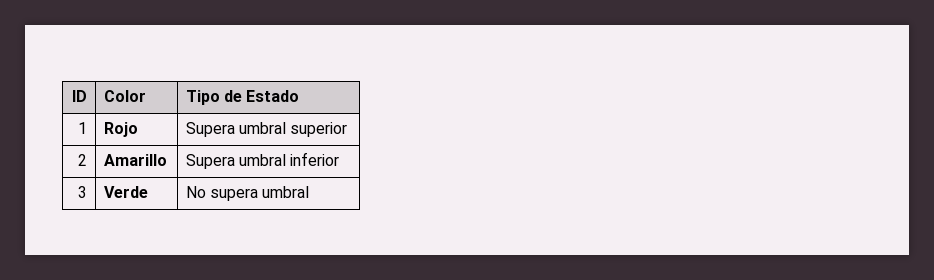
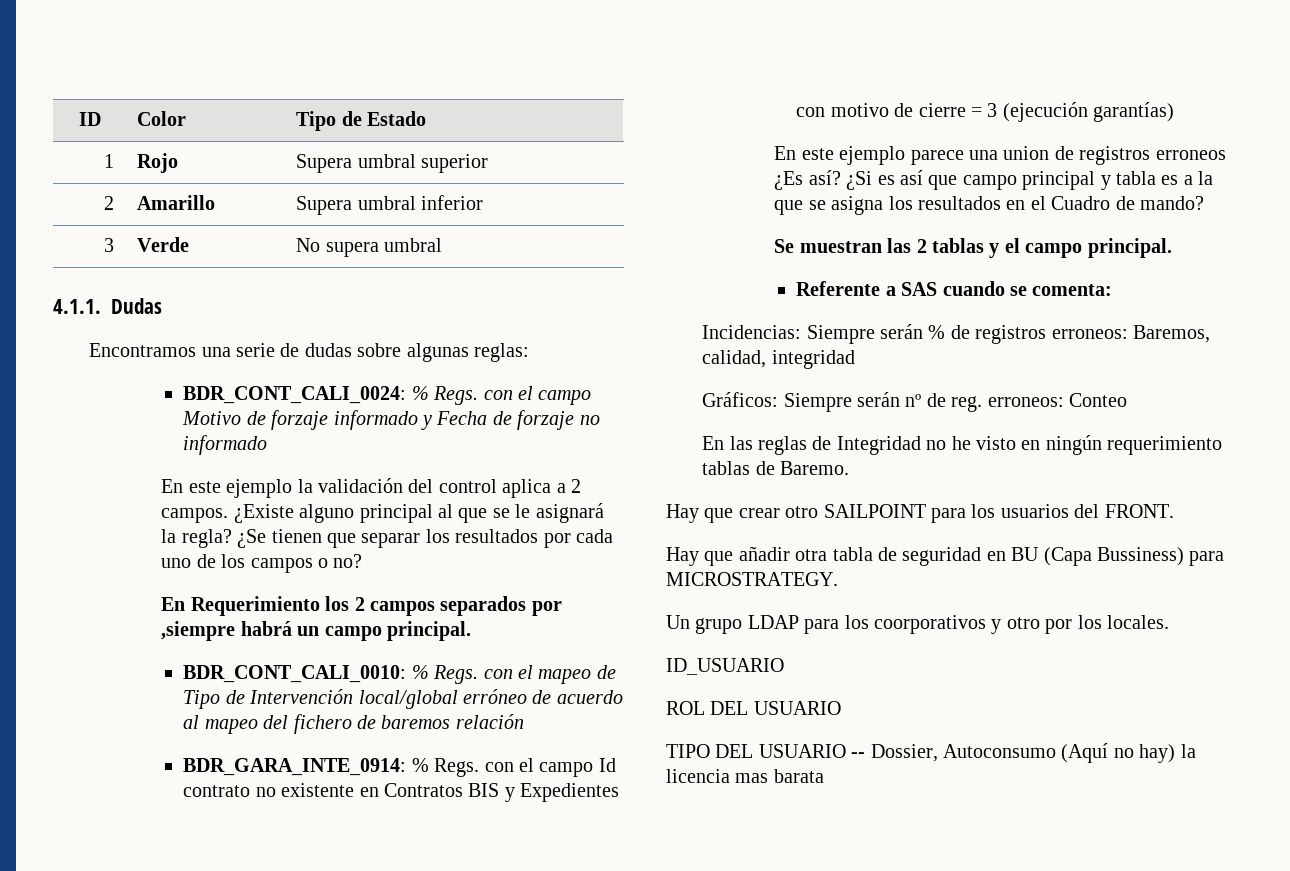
+ 4.1.1. Dudas
+ Encontramos una serie de dudas sobre algunas reglas:
+ BDR_CONT_CALI_0024: % Regs. con el campo Motivo de forzaje informado y Fecha de forzaje no informado
+ En este ejemplo la validación del control aplica a 2 campos. ¿Existe alguno principal al que se le asignará la regla? ¿Se tienen que separar los resultados por cada uno de los campos o no?
+ En Requerimiento los 2 campos separados por ,siempre habrá un campo principal.
+ BDR_CONT_CALI_0010: % Regs. con el mapeo de Tipo de Intervención local/global erróneo de acuerdo al mapeo del fichero de baremos relación
+ BDR_GARA_INTE_0914: % Regs. con el campo Id contrato no existente en Contratos BIS y Expedientes con motivo de cierre = 3 (ejecución garantías)
+ En este ejemplo parece una union de registros erroneos ¿Es así? ¿Si es así que campo principal y tabla es a la que se asigna los resultados en el Cuadro de mando?
+ Se muestran las 2 tablas y el campo principal.
+ Referente a SAS cuando se comenta:
+ Incidencias: Siempre serán % de registros erroneos: Baremos, calidad, integridad
+ Gráficos: Siempre serán nº de reg. erroneos: Conteo
+ En las reglas de Integridad no he visto en ningún requerimiento tablas de Baremo.
+ Hay que crear otro SAILPOINT para los usuarios del FRONT.
+ Hay que añadir otra tabla de seguridad en BU (Capa Bussiness) para MICROSTRATEGY.
+ Un grupo LDAP para los coorporativos y otro por los locales.
+ ID_USUARIO
+ ROL DEL USUARIO
+ TIPO DEL USUARIO -- Dossier, Autoconsumo (Aquí no hay) la licencia mas barata

